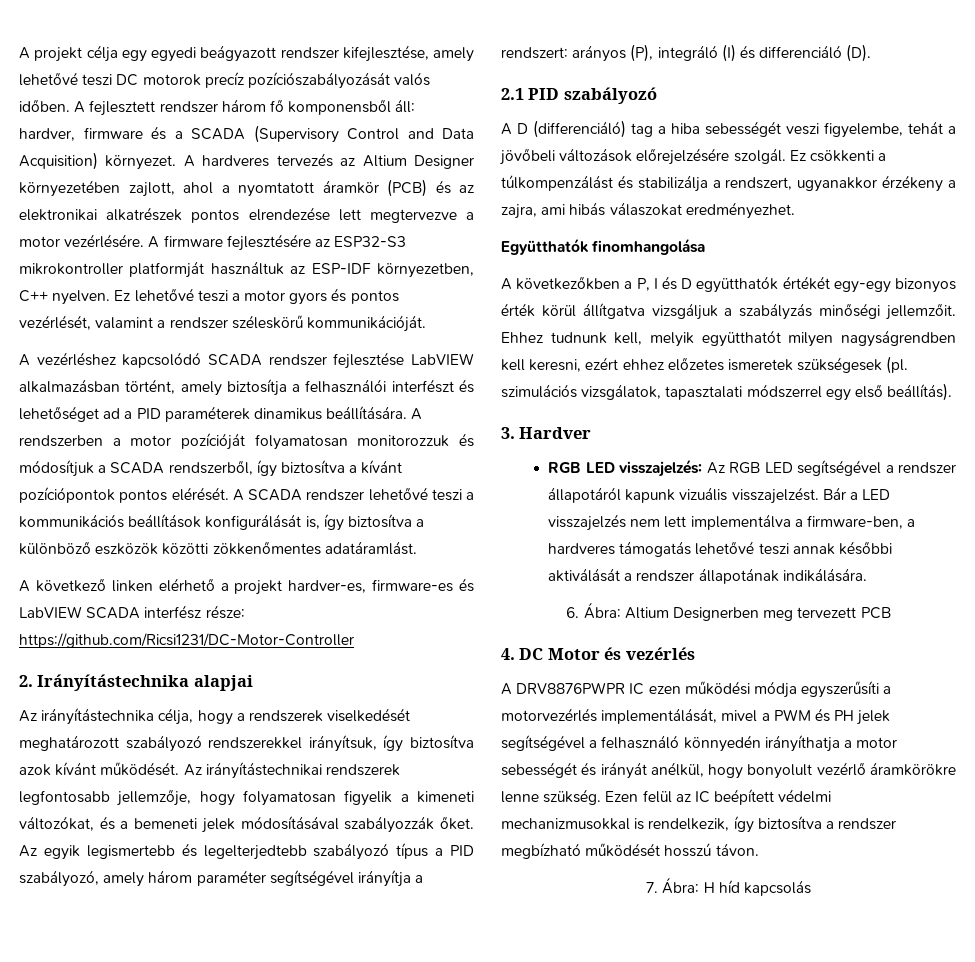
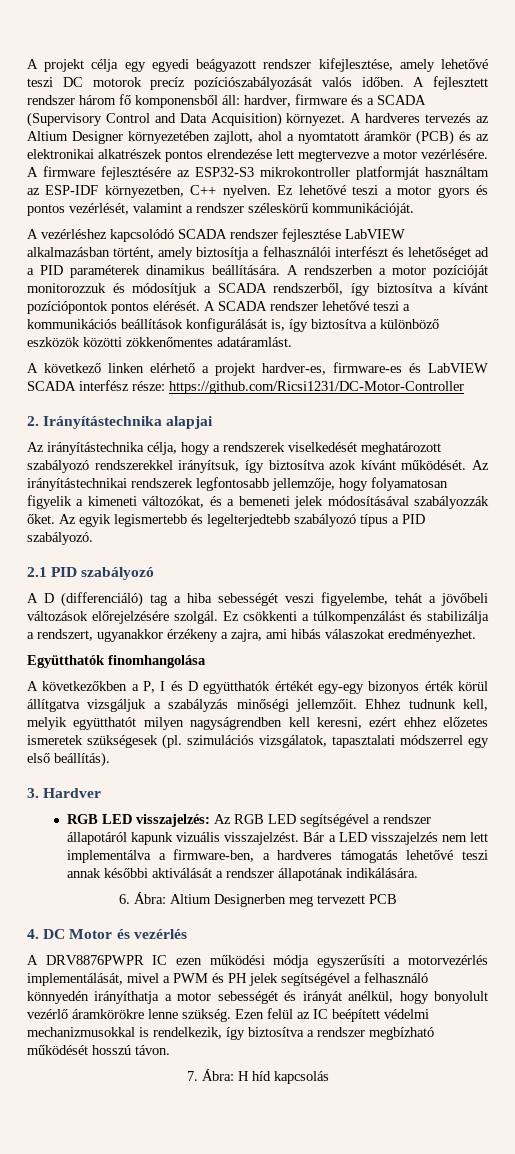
- A firmware fejlesztésére az ESP32-S3 mikrokontroller platformját használtuk az ESP-IDF környezetben, C++ nyelven.
+ A firmware fejlesztésére az ESP32-S3 mikrokontroller platformját használtam az ESP-IDF környezetben, C++ nyelven.
- A rendszerben a motor pozícióját folyamatosan monitorozzuk és módosítjuk a SCADA rendszerből, így biztosítva a kívánt pozíciópontok pontos elérését.
+ A rendszerben a motor pozícióját monitorozzuk és módosítjuk a SCADA rendszerből, így biztosítva a kívánt pozíciópontok pontos elérését.
- Az egyik legismertebb és legelterjedtebb szabályozó típus a PID szabályozó, amely három paraméter segítségével irányítja a rendszert: arányos (P), integráló (I) és differenciáló (D).
+ Az egyik legismertebb és legelterjedtebb szabályozó típus a PID szabályozó.

